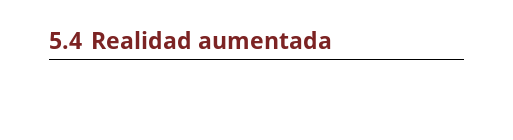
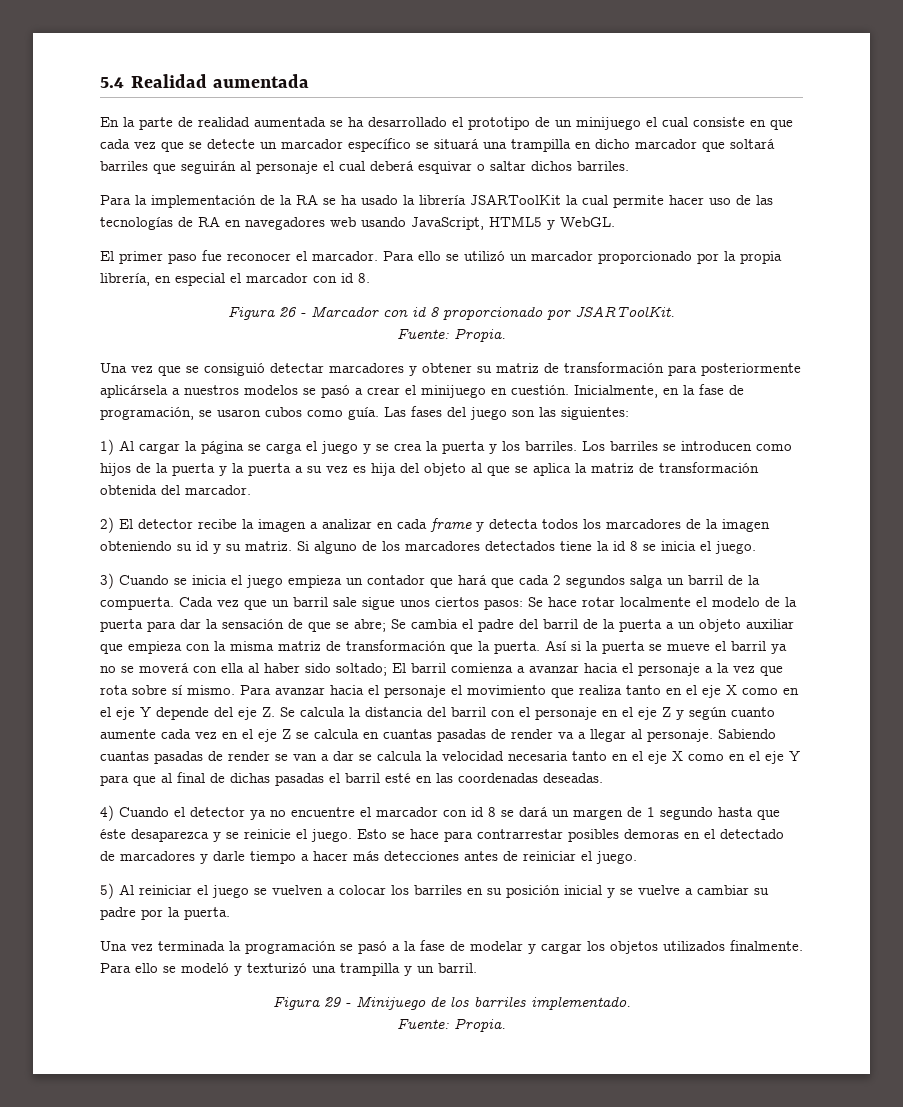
+ En la parte de realidad aumentada se ha desarrollado el prototipo de un minijuego el cual consiste en que cada vez que se detecte un marcador específico se situará una trampilla en dicho marcador que soltará barriles que seguirán al personaje el cual deberá esquivar o saltar dichos barriles.
+ Para la implementación de la RA se ha usado la librería JSARToolKit la cual permite hacer uso de las tecnologías de RA en navegadores web usando JavaScript, HTML5 y WebGL.
+ El primer paso fue reconocer el marcador. Para ello se utilizó un marcador proporcionado por la propia librería, en especial el marcador con id 8.
+ Figura 26 - Marcador con id 8 proporcionado por JSARToolKit.
+ Fuente: Propia.
+ Una vez que se consiguió detectar marcadores y obtener su matriz de transformación para posteriormente aplicársela a nuestros modelos se pasó a crear el minijuego en cuestión. Inicialmente, en la fase de programación, se usaron cubos como guía. Las fases del juego son las siguientes:
+ 1) Al cargar la página se carga el juego y se crea la puerta y los barriles. Los barriles se introducen como hijos de la puerta y la puerta a su vez es hija del objeto al que se aplica la matriz de transformación obtenida del marcador.
+ 2) El detector recibe la imagen a analizar en cada frame y detecta todos los marcadores de la imagen obteniendo su id y su matriz. Si alguno de los marcadores detectados tiene la id 8 se inicia el juego.
+ 3) Cuando se inicia el juego empieza un contador que hará que cada 2 segundos salga un barril de la compuerta. Cada vez que un barril sale sigue unos ciertos pasos: Se hace rotar localmente el modelo de la puerta para dar la sensación de que se abre; Se cambia el padre del barril de la puerta a un objeto auxiliar que empieza con la misma matriz de transformación que la puerta. Así si la puerta se mueve el barril ya no se moverá con ella al haber sido soltado; El barril comienza a avanzar hacia el personaje a la vez que rota sobre sí mismo. Para avanzar hacia el personaje el movimiento que realiza tanto en el eje X como en el eje Y depende del eje Z. Se calcula la distancia del barril con el personaje en el eje Z y según cuanto aumente cada vez en el eje Z se calcula en cuantas pasadas de render va a llegar al personaje. Sabiendo cuantas pasadas de render se van a dar se calcula la velocidad necesaria tanto en el eje X como en el eje Y para que al final de dichas pasadas el barril esté en las coordenadas deseadas.
+ 4) Cuando el detector ya no encuentre el marcador con id 8 se dará un margen de 1 segundo hasta que éste desaparezca y se reinicie el juego. Esto se hace para contrarrestar posibles demoras en el detectado de marcadores y darle tiempo a hacer más detecciones antes de reiniciar el juego.
+ 5) Al reiniciar el juego se vuelven a colocar los barriles en su posición inicial y se vuelve a cambiar su padre por la puerta.
+ Una vez terminada la programación se pasó a la fase de modelar y cargar los objetos utilizados finalmente. Para ello se modeló y texturizó una trampilla y un barril.
+ Figura 29 - Minijuego de los barriles implementado.
+ Fuente: Propia.

